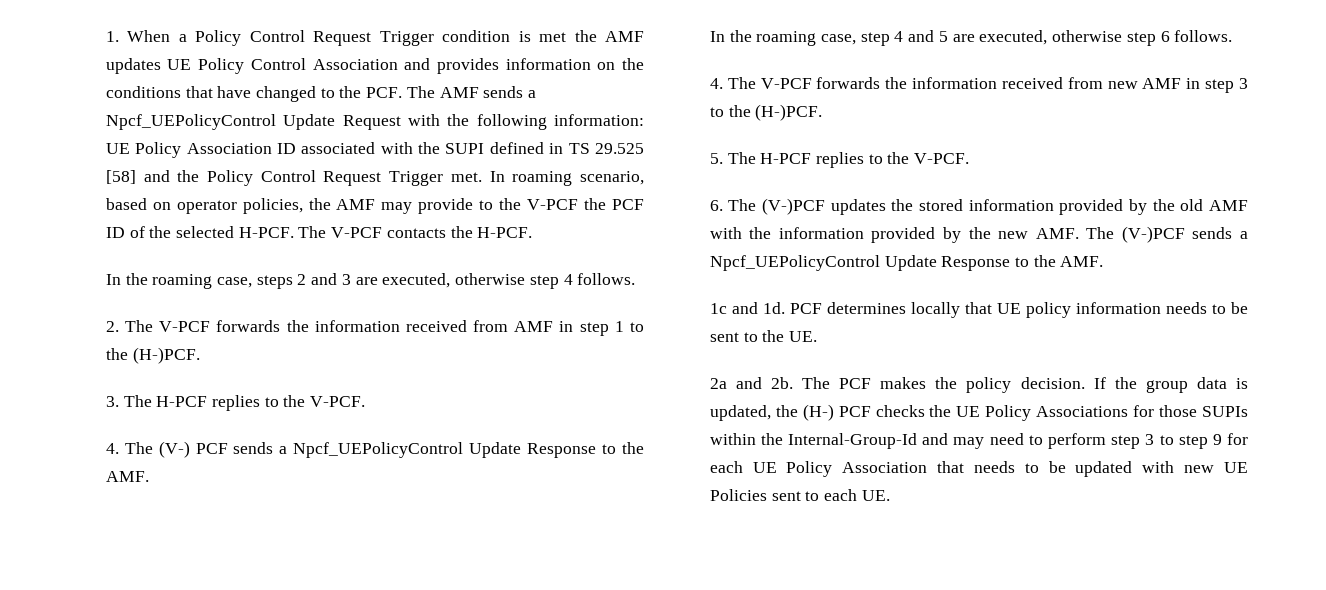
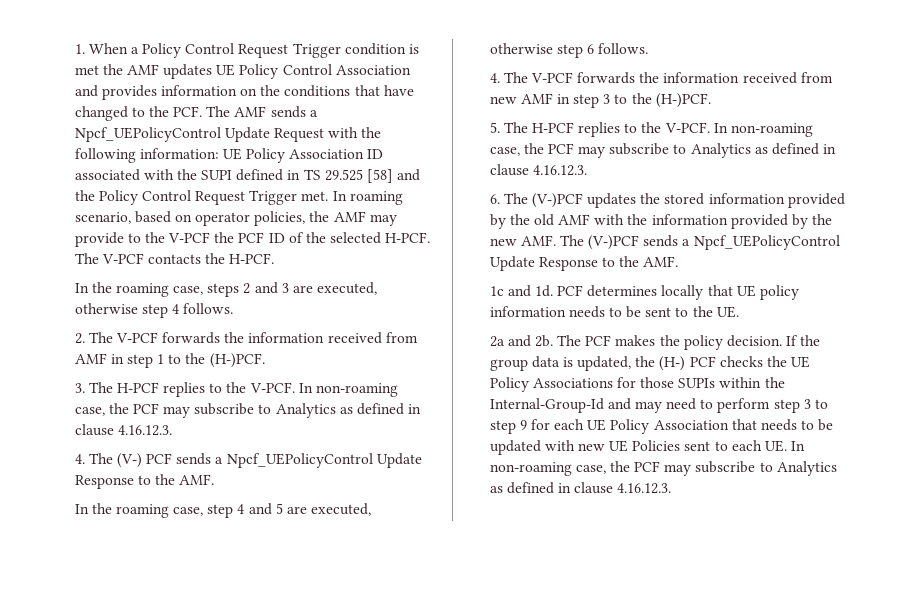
- 3. The H-PCF replies to the V-PCF.
+ 3. The H-PCF replies to the V-PCF. In non-roaming case, the PCF may subscribe to Analytics as defined in clause 4.16.12.3.
- 5. The H-PCF replies to the V-PCF.
+ 5. The H-PCF replies to the V-PCF. In non-roaming case, the PCF may subscribe to Analytics as defined in clause 4.16.12.3.
- If the group data is updated, the (H-) PCF checks the UE Policy Associations for those SUPIs within the Internal-Group-Id and may need to perform step 3 to step 9 for each UE Policy Association that needs to be updated with new UE Policies sent to each UE.
+ If the group data is updated, the (H-) PCF checks the UE Policy Associations for those SUPIs within the Internal-Group-Id and may need to perform step 3 to step 9 for each UE Policy Association that needs to be updated with new UE Policies sent to each UE. In non-roaming case, the PCF may subscribe to Analytics as defined in clause 4.16.12.3.

